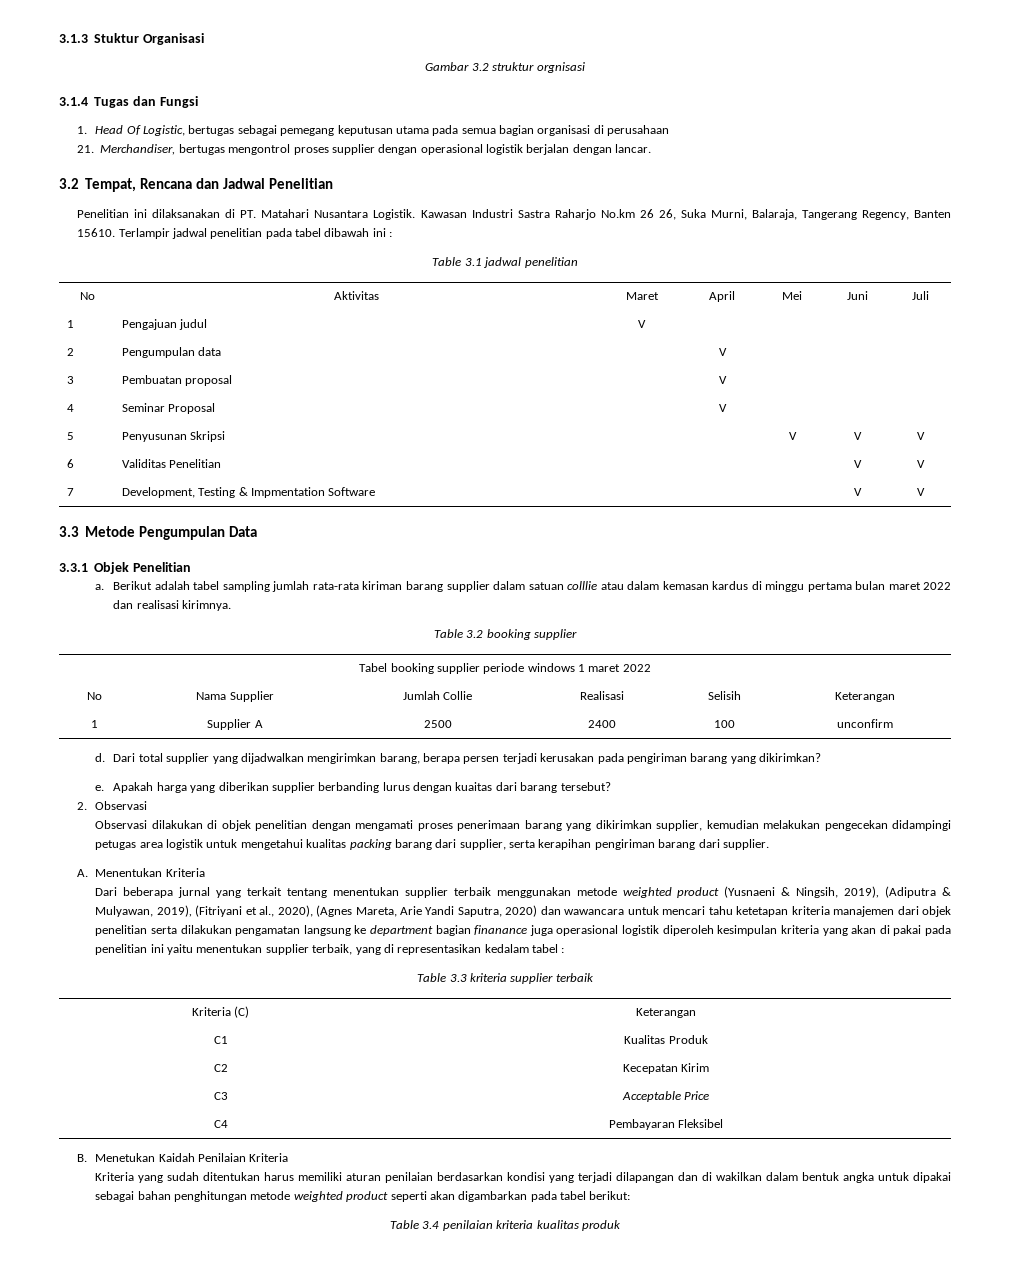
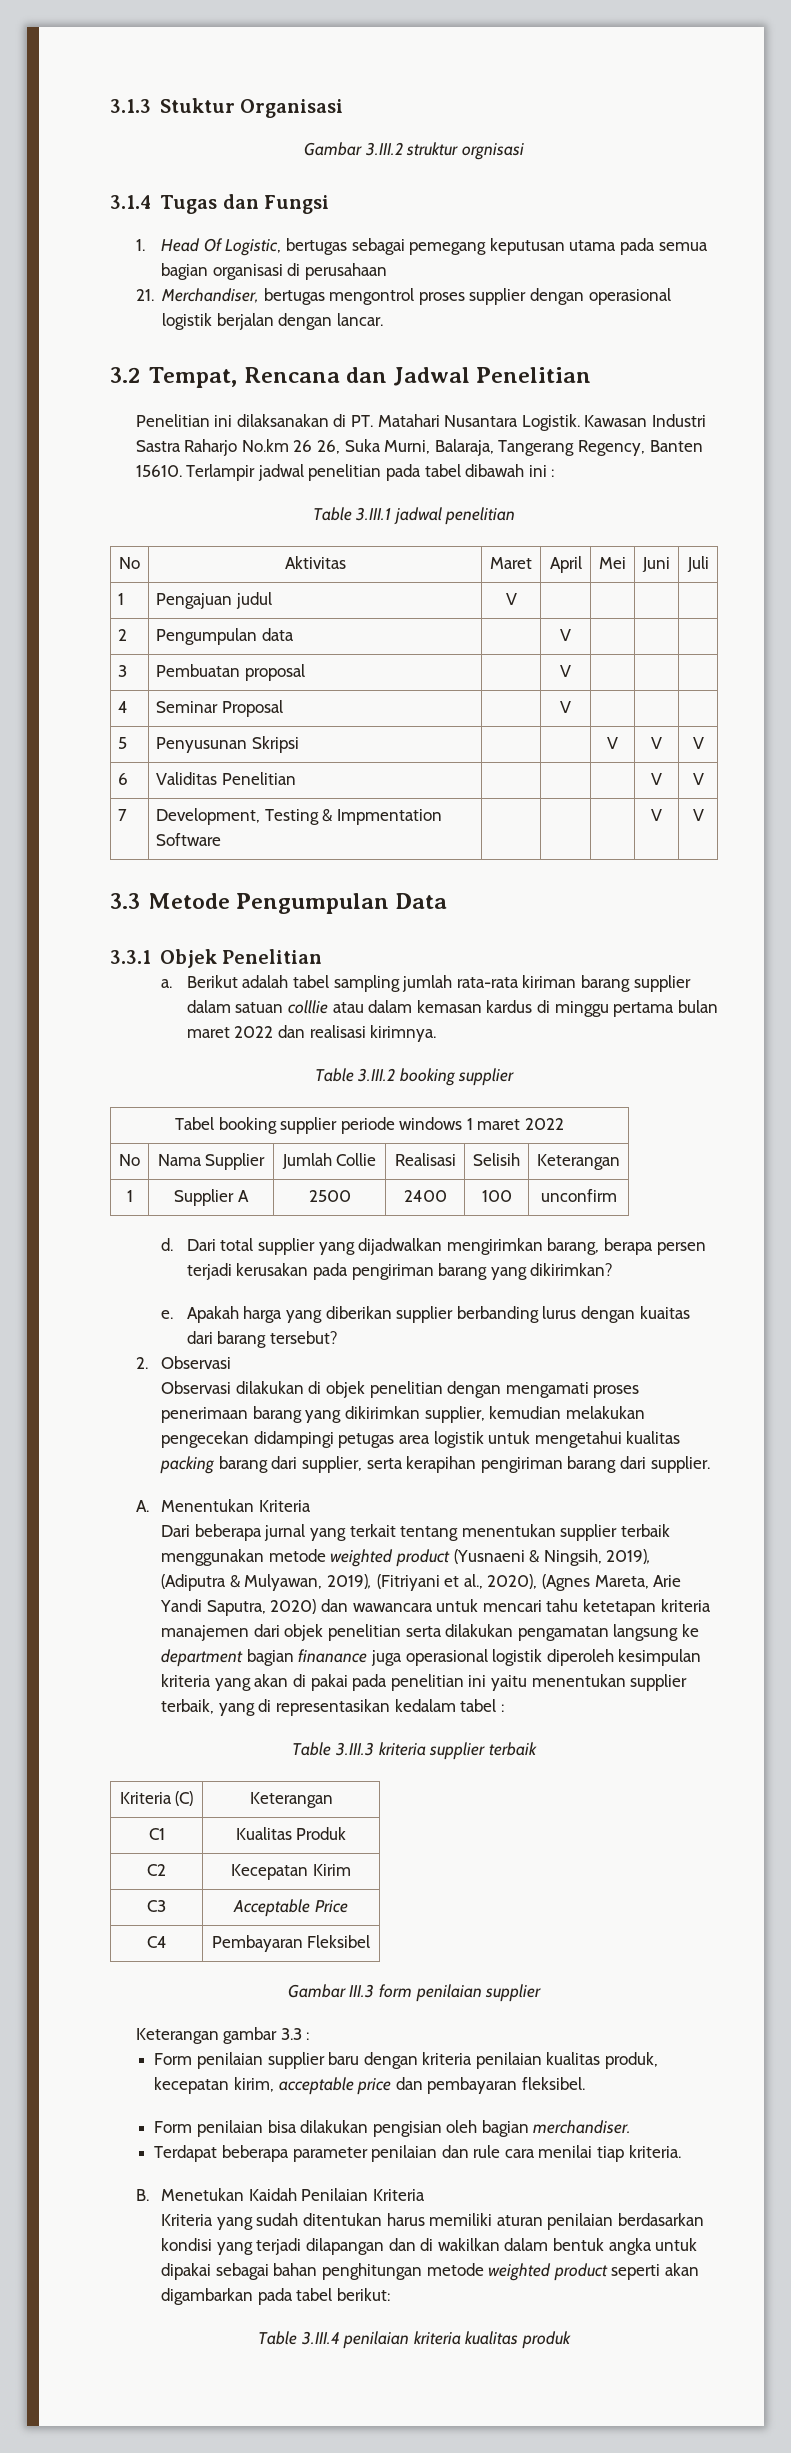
- Gambar 3.2 struktur orgnisasi
+ Gambar 3.III.2 struktur orgnisasi
- Table 3.1 jadwal penelitian
+ Table 3.III.1 jadwal penelitian
- Table 3.2 booking supplier
+ Table 3.III.2 booking supplier
- Table 3.3 kriteria supplier terbaik
+ Table 3.III.3 kriteria supplier terbaik
+ Gambar III.3 form penilaian supplier
+ Keterangan gambar 3.3 :
+ Form penilaian supplier baru dengan kriteria penilaian kualitas produk, kecepatan kirim, acceptable price dan pembayaran fleksibel.
+ Form penilaian bisa dilakukan pengisian oleh bagian merchandiser.
+ Terdapat beberapa parameter penilaian dan rule cara menilai tiap kriteria.
- Table 3.4 penilaian kriteria kualitas produk
+ Table 3.III.4 penilaian kriteria kualitas produk

